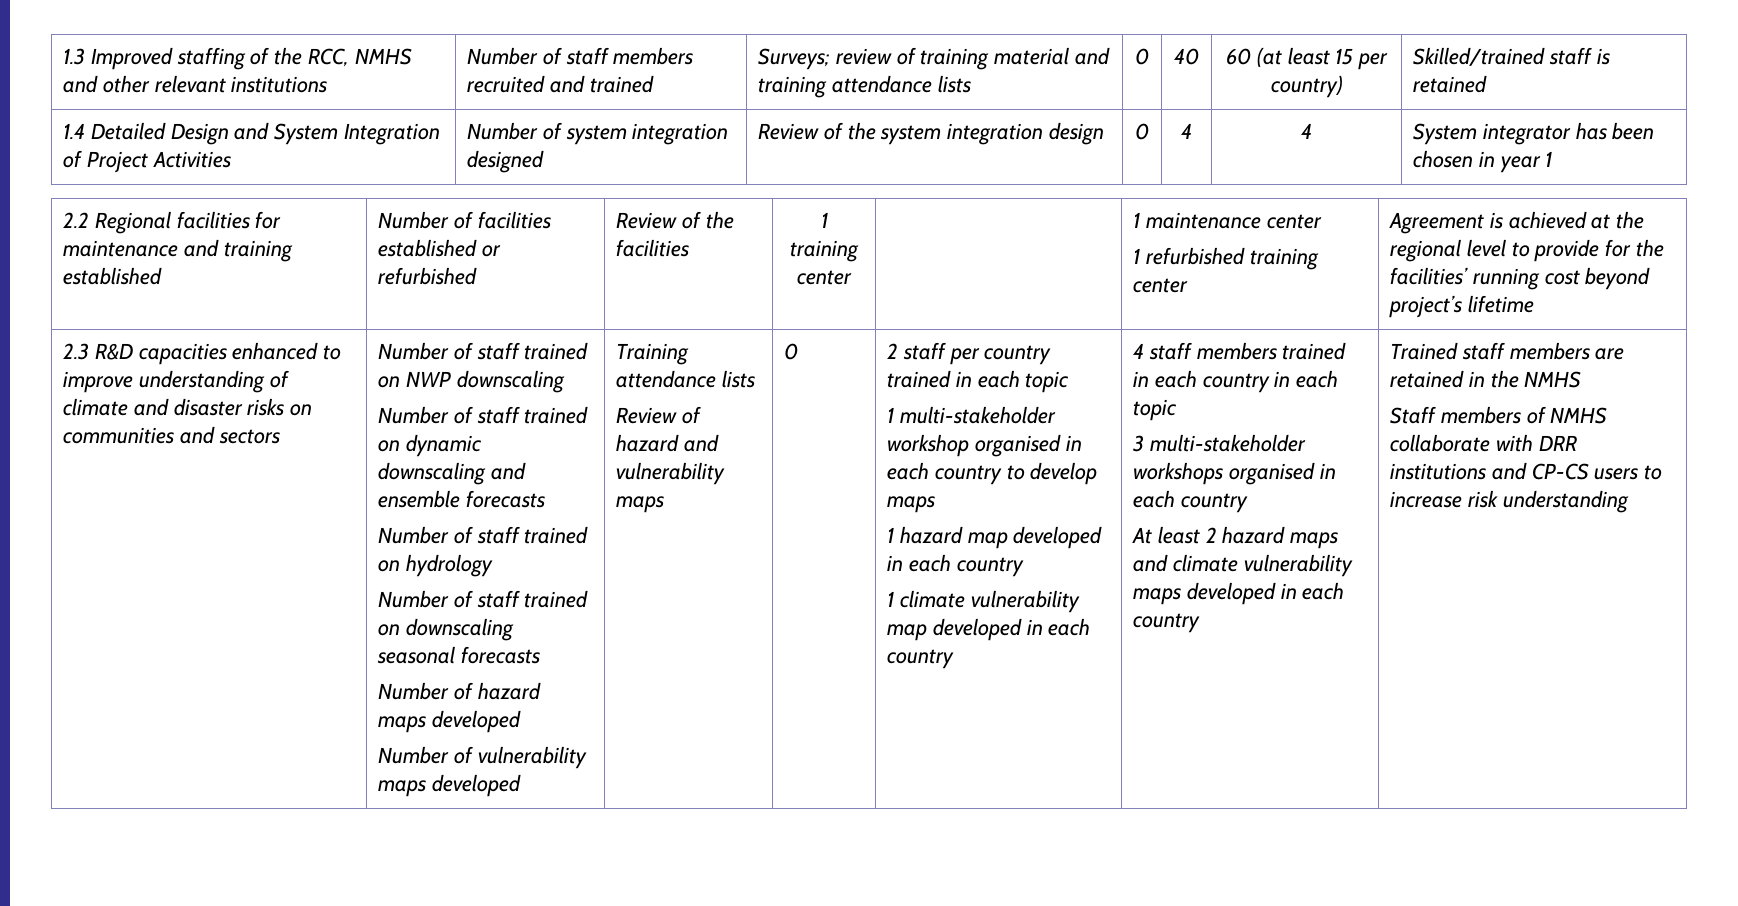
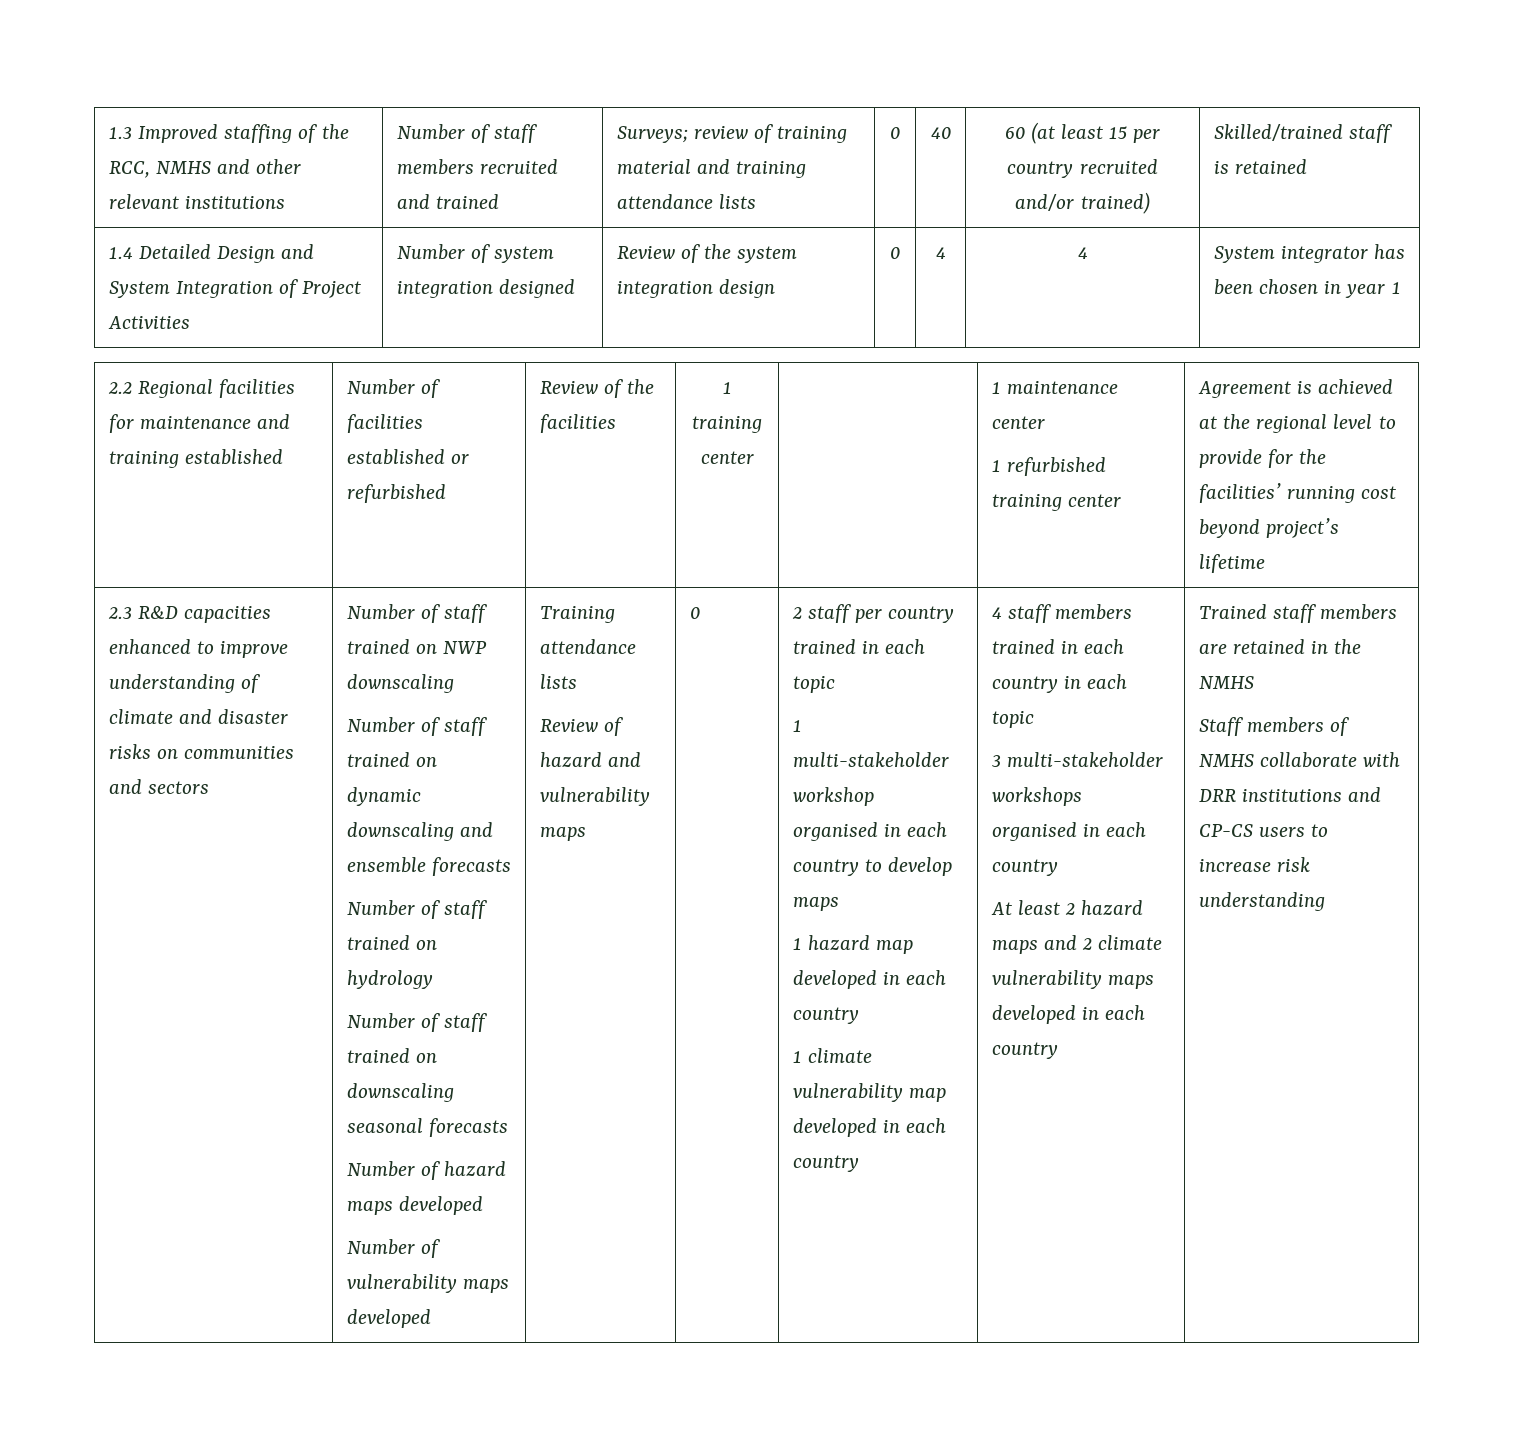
- 60 (at least 15 per country)
+ 60 (at least 15 per country recruited and/or trained)
- At least 2 hazard maps and climate vulnerability maps developed in each country
+ At least 2 hazard maps and 2 climate vulnerability maps developed in each country

